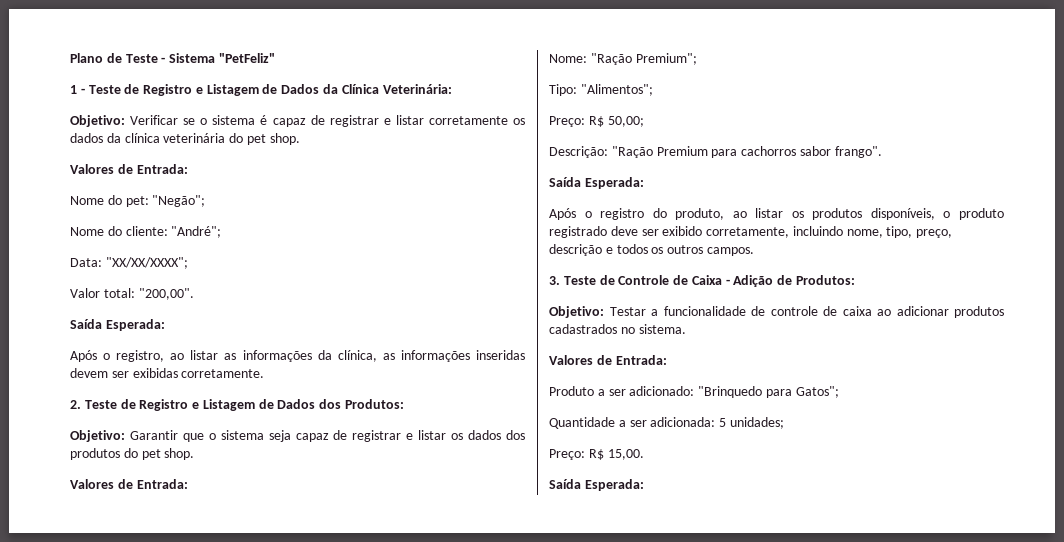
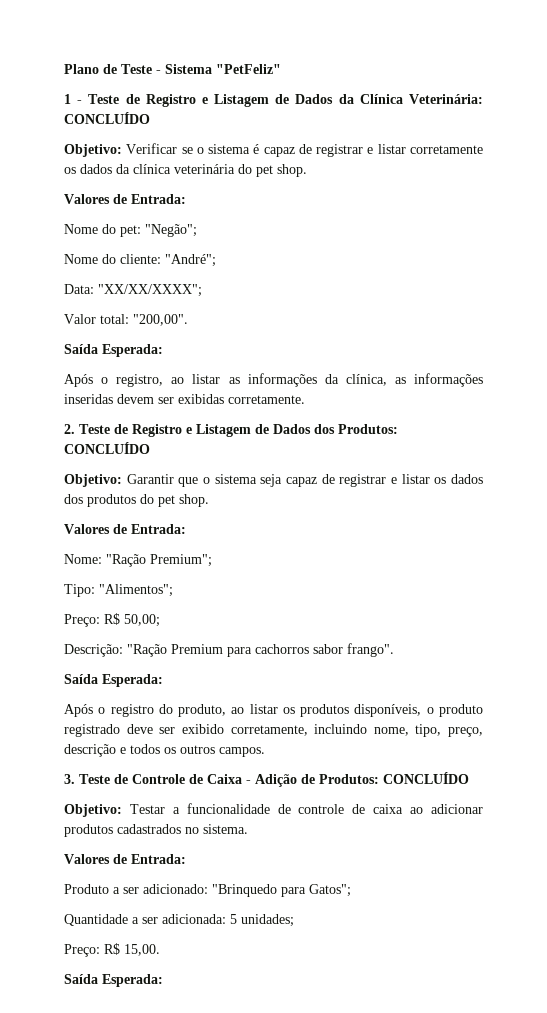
- 1 - Teste de Registro e Listagem de Dados da Clínica Veterinária:
+ 1 - Teste de Registro e Listagem de Dados da Clínica Veterinária: CONCLUÍDO
- 2. Teste de Registro e Listagem de Dados dos Produtos:
+ 2. Teste de Registro e Listagem de Dados dos Produtos: CONCLUÍDO
- 3. Teste de Controle de Caixa - Adição de Produtos:
+ 3. Teste de Controle de Caixa - Adição de Produtos: CONCLUÍDO

